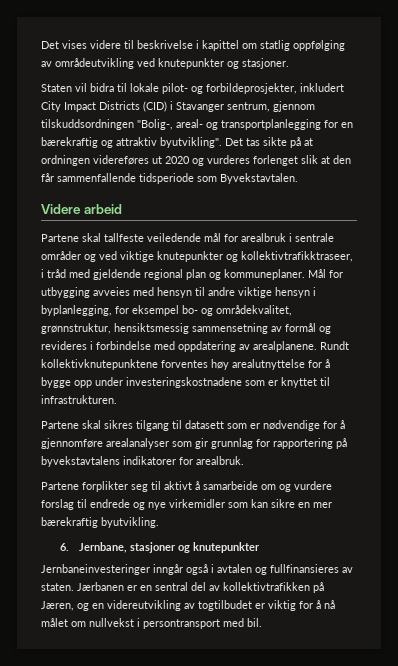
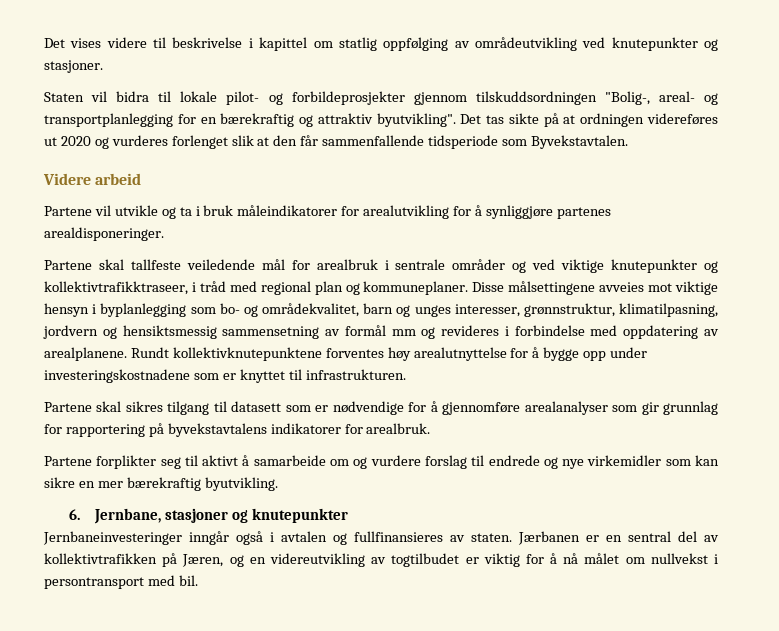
- Staten vil bidra til lokale pilot- og forbildeprosjekter, inkludert City Impact Districts (CID) i Stavanger sentrum, gjennom tilskuddsordningen "Bolig-, areal- og transportplanlegging for en bærekraftig og attraktiv byutvikling".
+ Staten vil bidra til lokale pilot- og forbildeprosjekter gjennom tilskuddsordningen "Bolig-, areal- og transportplanlegging for en bærekraftig og attraktiv byutvikling".
+ Partene vil utvikle og ta i bruk måleindikatorer for arealutvikling for å synliggjøre partenes arealdisponeringer.
- Partene skal tallfeste veiledende mål for arealbruk i sentrale områder og ved viktige knutepunkter og kollektivtrafikktraseer, i tråd med gjeldende regional plan og kommuneplaner.
+ Partene skal tallfeste veiledende mål for arealbruk i sentrale områder og ved viktige knutepunkter og kollektivtrafikktraseer, i tråd med regional plan og kommuneplaner.
- Mål for utbygging avveies med hensyn til andre viktige hensyn i byplanlegging, for eksempel bo- og områdekvalitet, grønnstruktur, hensiktsmessig sammensetning av formål og revideres i forbindelse med oppdatering av arealplanene.
+ Disse målsettingene avveies mot viktige hensyn i byplanlegging som bo- og områdekvalitet, barn og unges interesser, grønnstruktur, klimatilpasning, jordvern og hensiktsmessig sammensetning av formål mm og revideres i forbindelse med oppdatering av arealplanene.

